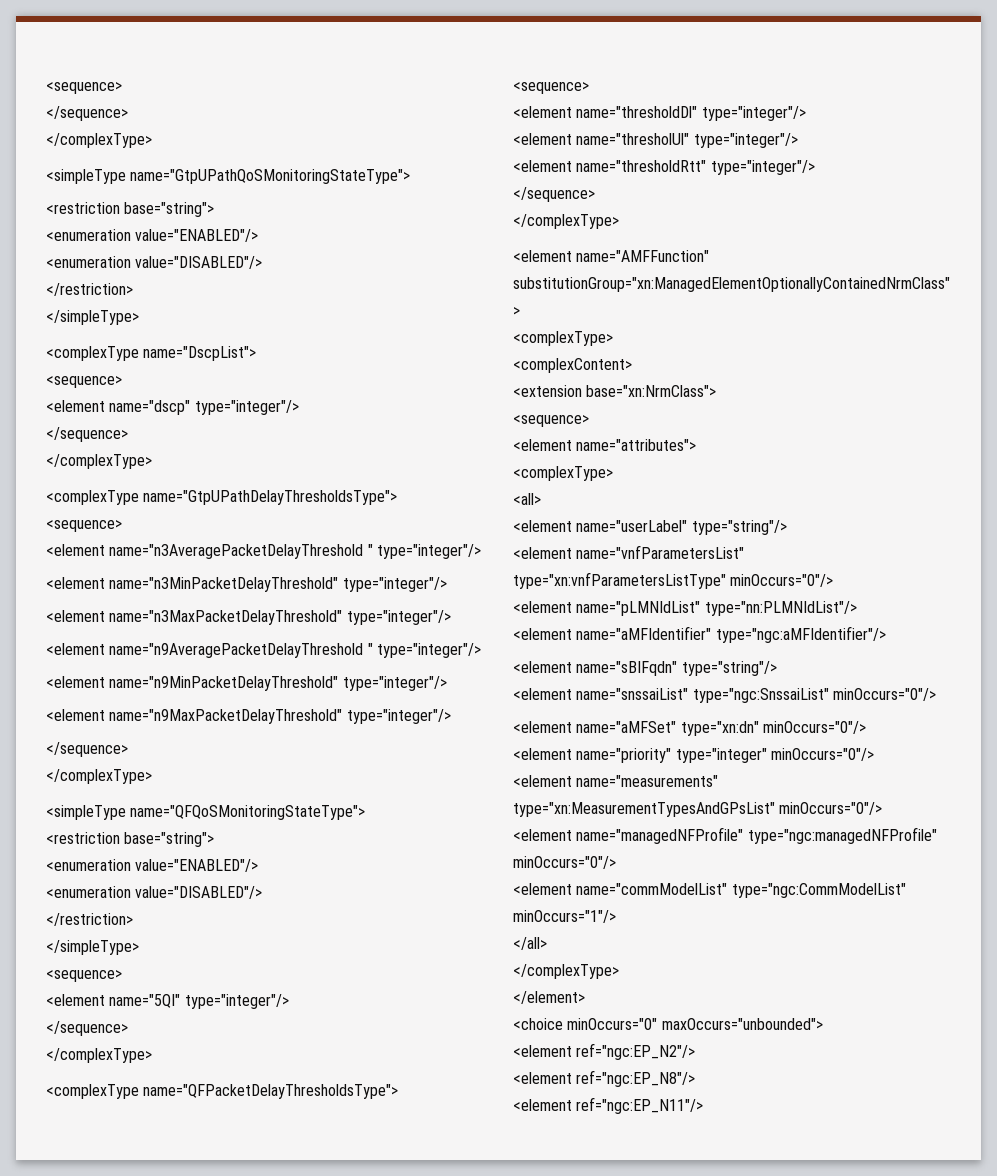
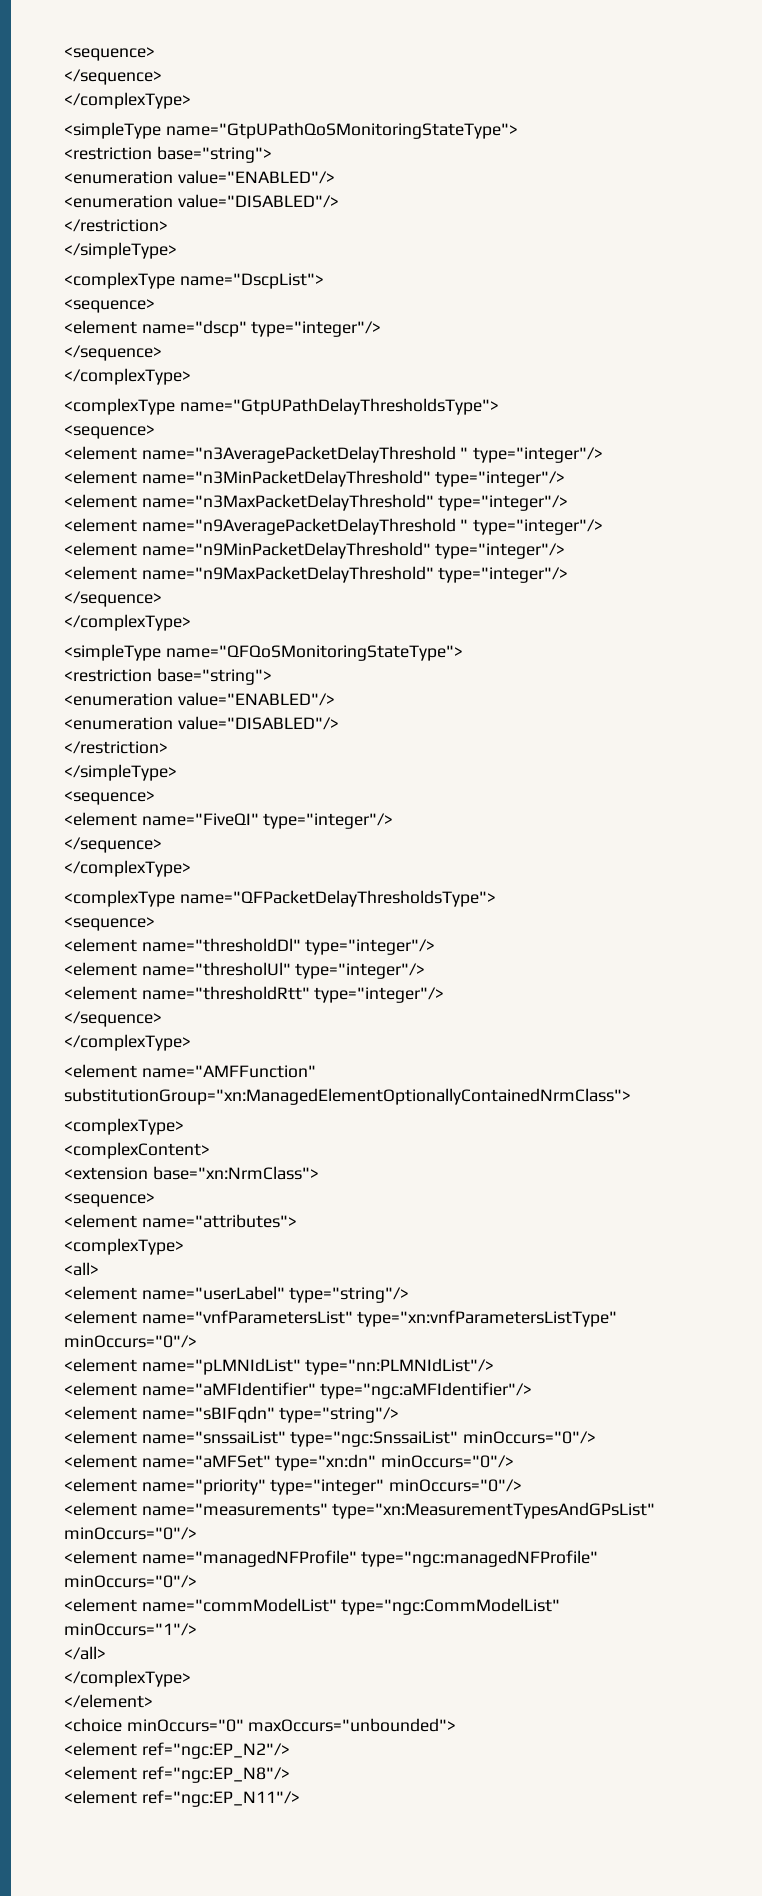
- <element name="5QI" type="integer"/>
+ <element name="FiveQI" type="integer"/>

